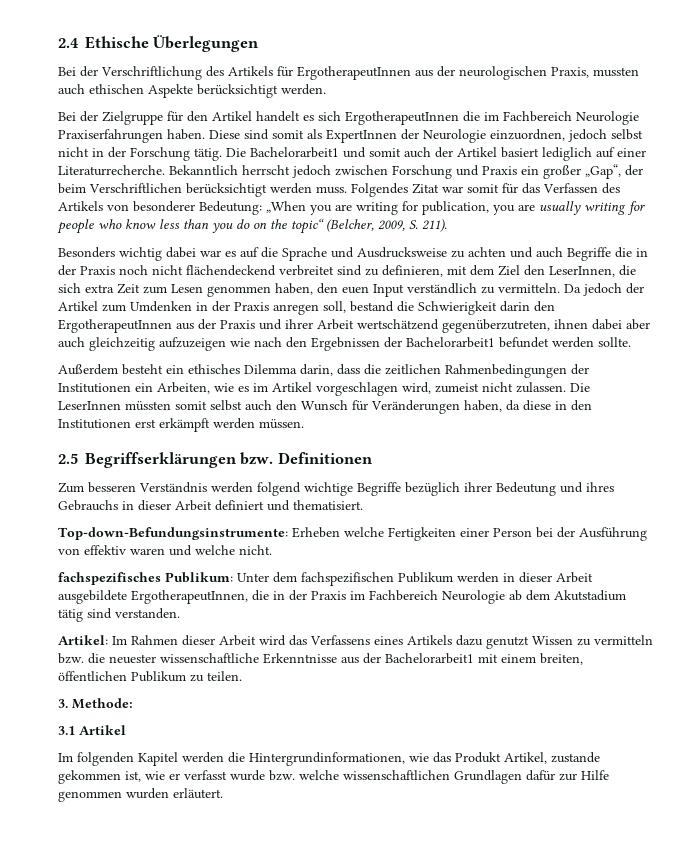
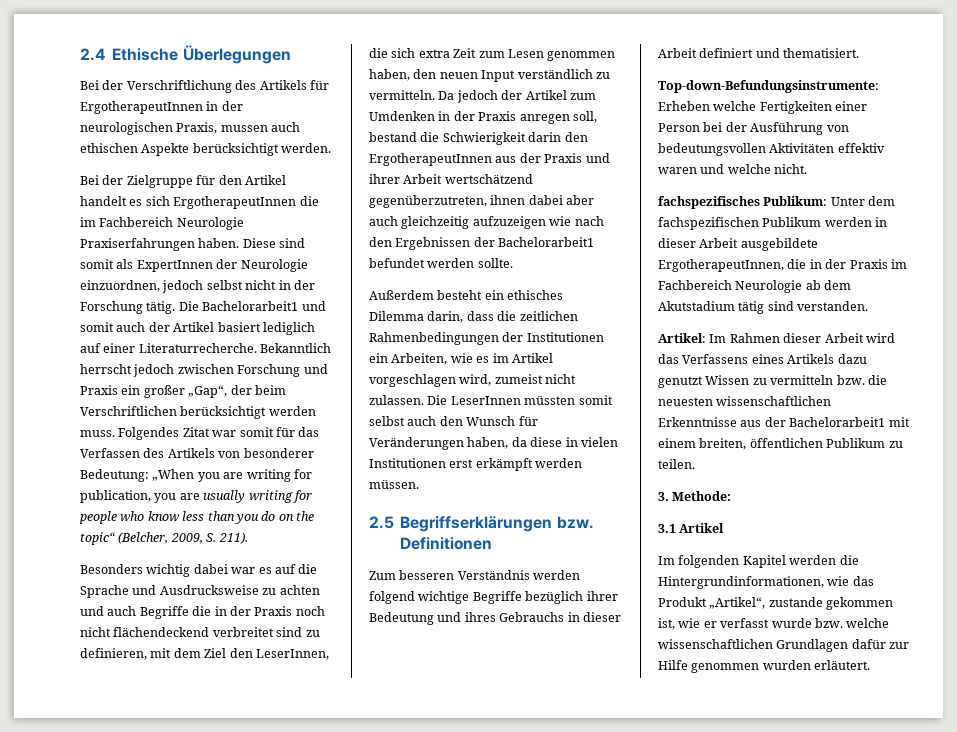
- Bei der Verschriftlichung des Artikels für ErgotherapeutInnen aus der neurologischen Praxis, mussten auch ethischen Aspekte berücksichtigt werden.
+ Bei der Verschriftlichung des Artikels für ErgotherapeutInnen in der neurologischen Praxis, mussen auch ethischen Aspekte berücksichtigt werden.
- Besonders wichtig dabei war es auf die Sprache und Ausdrucksweise zu achten und auch Begriffe die in der Praxis noch nicht flächendeckend verbreitet sind zu definieren, mit dem Ziel den LeserInnen, die sich extra Zeit zum Lesen genommen haben, den euen Input verständlich zu vermitteln.
+ Besonders wichtig dabei war es auf die Sprache und Ausdrucksweise zu achten und auch Begriffe die in der Praxis noch nicht flächendeckend verbreitet sind zu definieren, mit dem Ziel den LeserInnen, die sich extra Zeit zum Lesen genommen haben, den neuen Input verständlich zu vermitteln.
- Die LeserInnen müssten somit selbst auch den Wunsch für Veränderungen haben, da diese in den Institutionen erst erkämpft werden müssen.
+ Die LeserInnen müssten somit selbst auch den Wunsch für Veränderungen haben, da diese in vielen Institutionen erst erkämpft werden müssen.
- Top-down-Befundungsinstrumente: Erheben welche Fertigkeiten einer Person bei der Ausführung von effektiv waren und welche nicht.
+ Top-down-Befundungsinstrumente: Erheben welche Fertigkeiten einer Person bei der Ausführung von bedeutungsvollen Aktivitäten effektiv waren und welche nicht.
- Artikel: Im Rahmen dieser Arbeit wird das Verfassens eines Artikels dazu genutzt Wissen zu vermitteln bzw. die neuester wissenschaftliche Erkenntnisse aus der Bachelorarbeit1 mit einem breiten, öffentlichen Publikum zu teilen.
+ Artikel: Im Rahmen dieser Arbeit wird das Verfassens eines Artikels dazu genutzt Wissen zu vermitteln bzw. die neuesten wissenschaftlichen Erkenntnisse aus der Bachelorarbeit1 mit einem breiten, öffentlichen Publikum zu teilen.
- Im folgenden Kapitel werden die Hintergrundinformationen, wie das Produkt Artikel, zustande gekommen ist, wie er verfasst wurde bzw. welche wissenschaftlichen Grundlagen dafür zur Hilfe genommen wurden erläutert.
+ Im folgenden Kapitel werden die Hintergrundinformationen, wie das Produkt „Artikel“, zustande gekommen ist, wie er verfasst wurde bzw. welche wissenschaftlichen Grundlagen dafür zur Hilfe genommen wurden erläutert.

